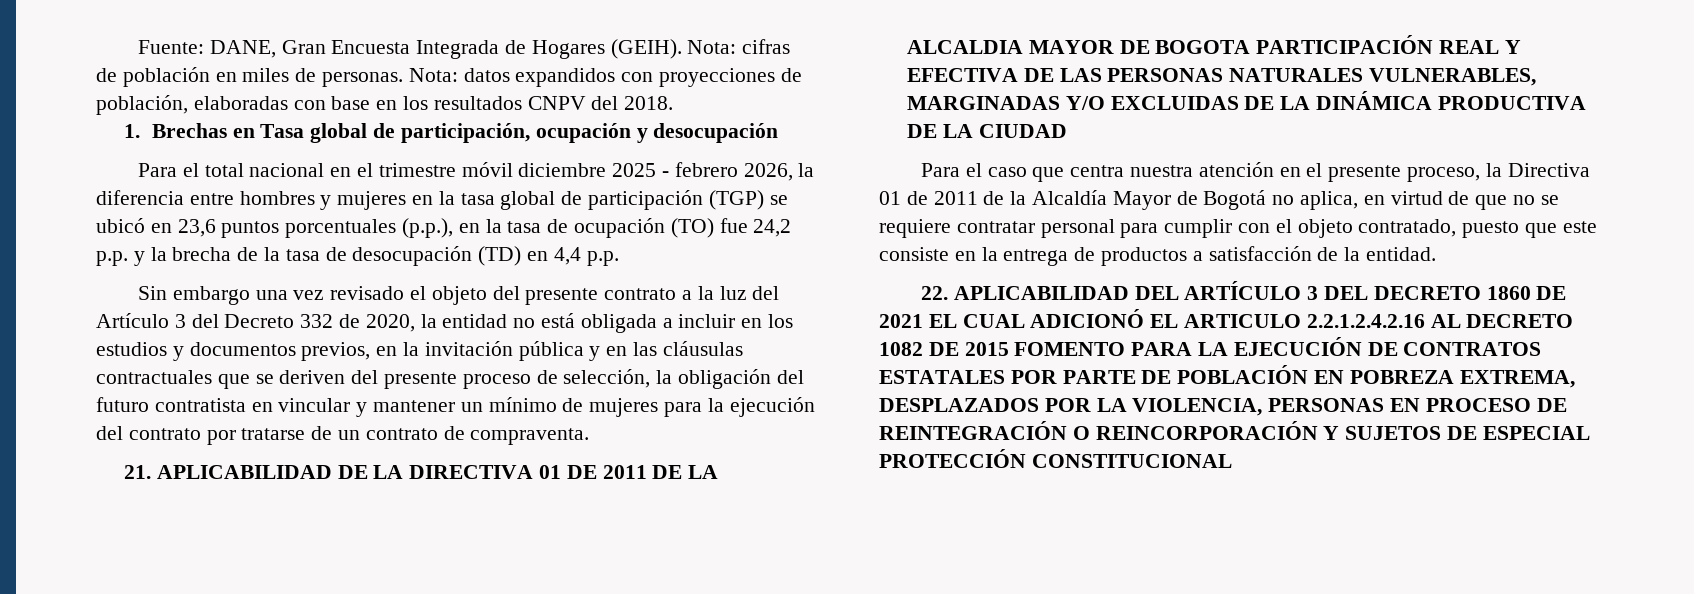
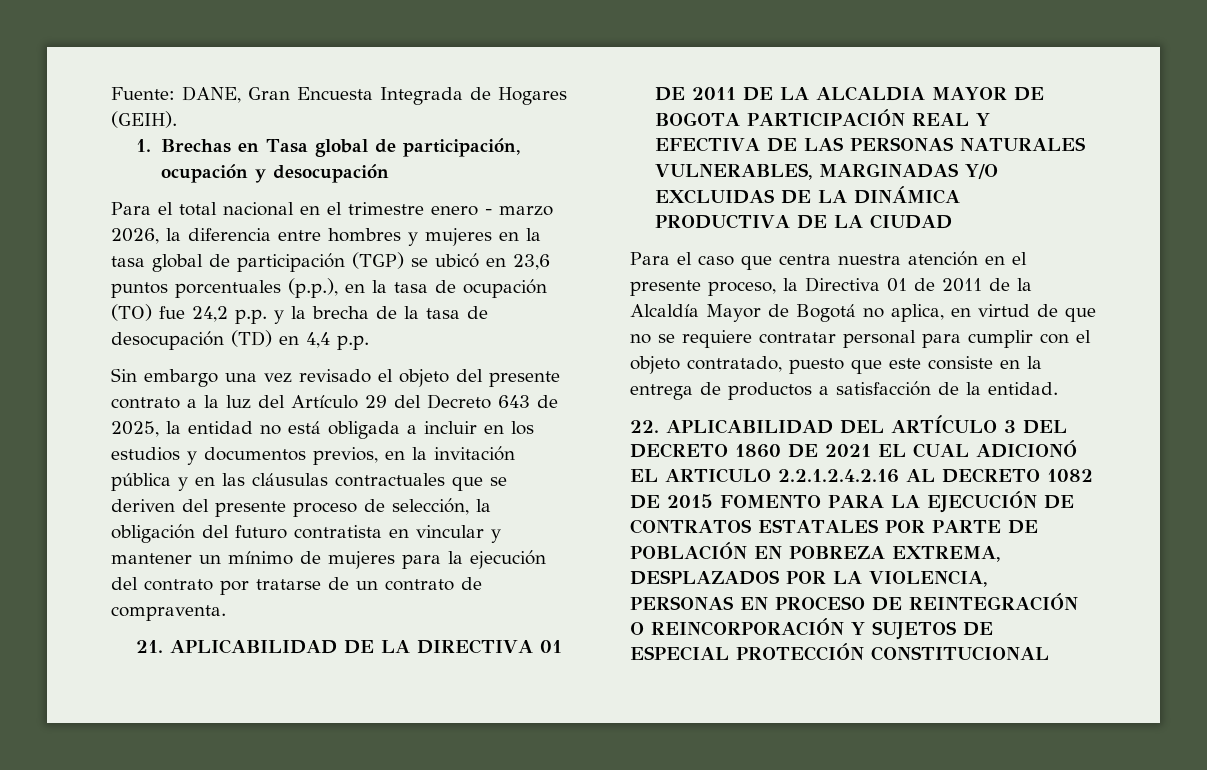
- Nota: cifras de población en miles de personas. Nota: datos expandidos con proyecciones de población, elaboradas con base en los resultados CNPV del 2018.
- Para el total nacional en el trimestre móvil diciembre 2025 - febrero 2026, la diferencia entre hombres y mujeres en la tasa global de participación (TGP) se ubicó en 23,6 puntos porcentuales (p.p.), en la tasa de ocupación (TO) fue 24,2 p.p. y la brecha de la tasa de desocupación (TD) en 4,4 p.p.
+ Para el total nacional en el trimestre enero - marzo 2026, la diferencia entre hombres y mujeres en la tasa global de participación (TGP) se ubicó en 23,6 puntos porcentuales (p.p.), en la tasa de ocupación (TO) fue 24,2 p.p. y la brecha de la tasa de desocupación (TD) en 4,4 p.p.
- Sin embargo una vez revisado el objeto del presente contrato a la luz del Artículo 3 del Decreto 332 de 2020, la entidad no está obligada a incluir en los estudios y documentos previos, en la invitación pública y en las cláusulas contractuales que se deriven del presente proceso de selección, la obligación del futuro contratista en vincular y mantener un mínimo de mujeres para la ejecución del contrato por tratarse de un contrato de compraventa.
+ Sin embargo una vez revisado el objeto del presente contrato a la luz del Artículo 29 del Decreto 643 de 2025, la entidad no está obligada a incluir en los estudios y documentos previos, en la invitación pública y en las cláusulas contractuales que se deriven del presente proceso de selección, la obligación del futuro contratista en vincular y mantener un mínimo de mujeres para la ejecución del contrato por tratarse de un contrato de compraventa.

